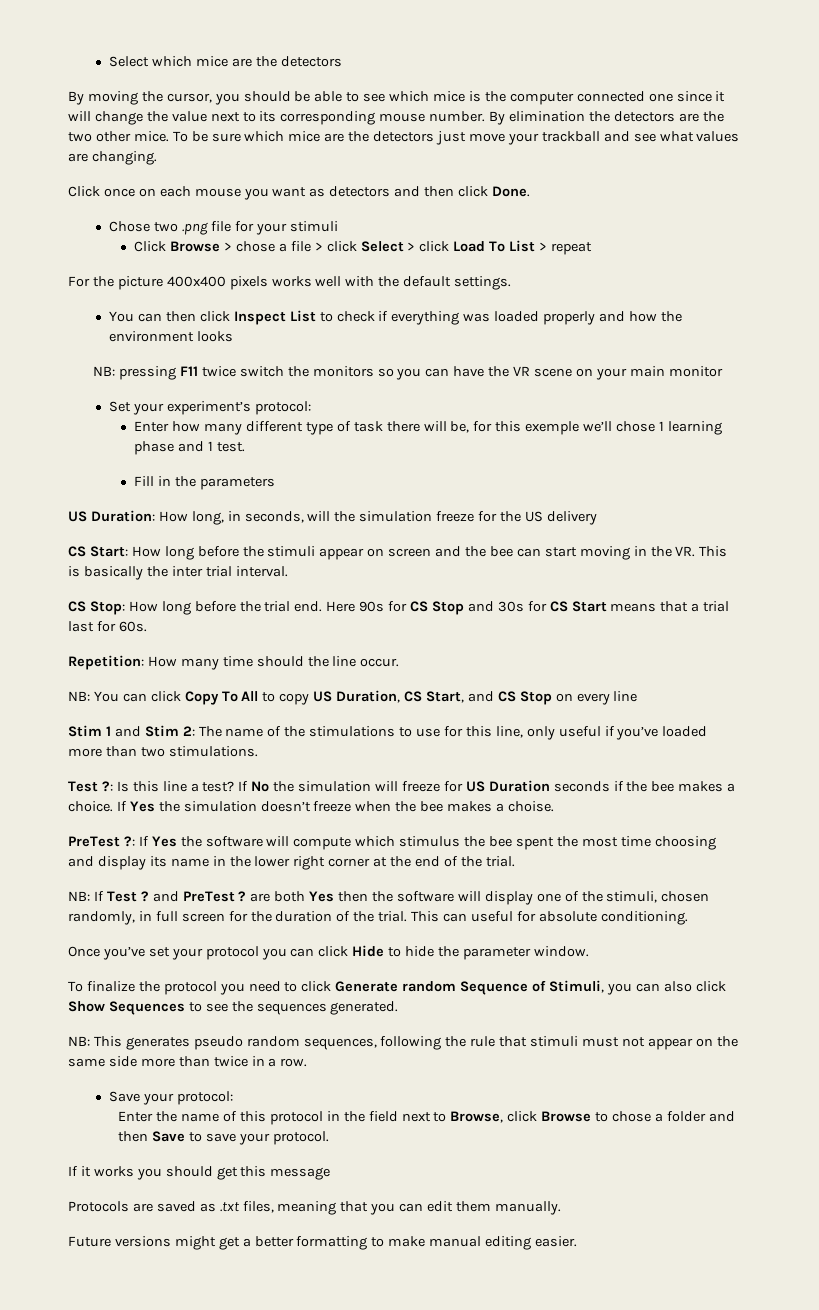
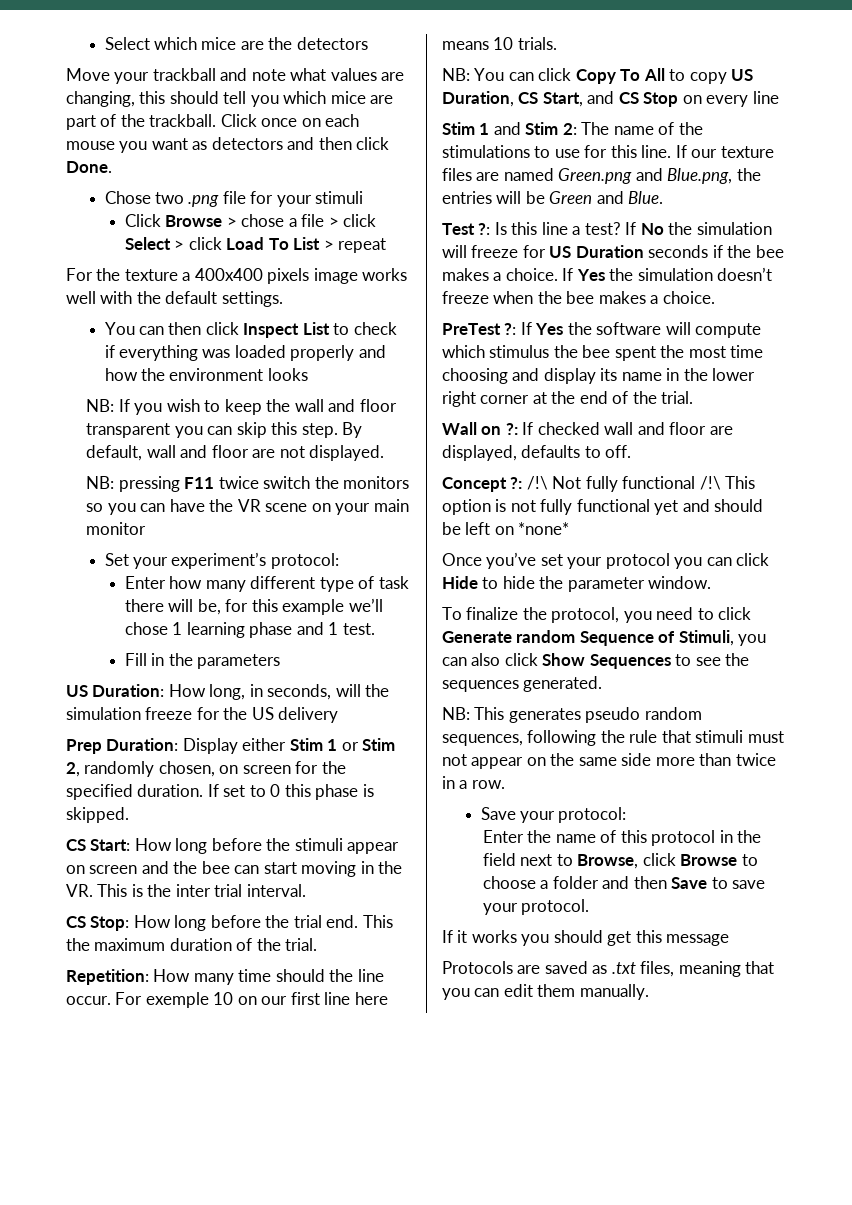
- By moving the cursor, you should be able to see which mice is the computer connected one since it will change the value next to its corresponding mouse number. By elimination the detectors are the two other mice. To be sure which mice are the detectors just move your trackball and see what values are changing.
- Click once on each mouse you want as detectors and then click Done.
+ Move your trackball and note what values are changing, this should tell you which mice are part of the trackball. Click once on each mouse you want as detectors and then click Done.
- For the picture 400x400 pixels works well with the default settings.
+ For the texture a 400x400 pixels image works well with the default settings.
+ NB: If you wish to keep the wall and floor transparent you can skip this step. By default, wall and floor are not displayed.
- Enter how many different type of task there will be, for this exemple we’ll chose 1 learning phase and 1 test.
+ Enter how many different type of task there will be, for this example we’ll chose 1 learning phase and 1 test.
+ Prep Duration: Display either Stim 1 or Stim 2, randomly chosen, on screen for the specified duration. If set to 0 this phase is skipped.
- CS Start: How long before the stimuli appear on screen and the bee can start moving in the VR. This is basically the inter trial interval.
+ CS Start: How long before the stimuli appear on screen and the bee can start moving in the VR. This is the inter trial interval.
- Here 90s for CS Stop and 30s for CS Start means that a trial last for 60s.
+ This the maximum duration of the trial.
+ For exemple 10 on our first line here means 10 trials.
- Stim 1 and Stim 2: The name of the stimulations to use for this line, only useful if you’ve loaded more than two stimulations.
+ Stim 1 and Stim 2: The name of the stimulations to use for this line. If our texture files are named Green.png and Blue.png, the entries will be Green and Blue.
- If Yes the simulation doesn’t freeze when the bee makes a choise.
+ If Yes the simulation doesn’t freeze when the bee makes a choice.
- NB: If Test ? and PreTest ? are both Yes then the software will display one of the stimuli, chosen randomly, in full screen for the duration of the trial. This can useful for absolute conditioning.
+ Wall on ?: If checked wall and floor are displayed, defaults to off.
+ Concept ?: /!\ Not fully functional /!\ This option is not fully functional yet and should be left on *none*
- To finalize the protocol you need to click Generate random Sequence of Stimuli, you can also click Show Sequences to see the sequences generated.
+ To finalize the protocol, you need to click Generate random Sequence of Stimuli, you can also click Show Sequences to see the sequences generated.
- Enter the name of this protocol in the field next to Browse, click Browse to chose a folder and then Save to save your protocol.
+ Enter the name of this protocol in the field next to Browse, click Browse to choose a folder and then Save to save your protocol.
- Future versions might get a better formatting to make manual editing easier.

